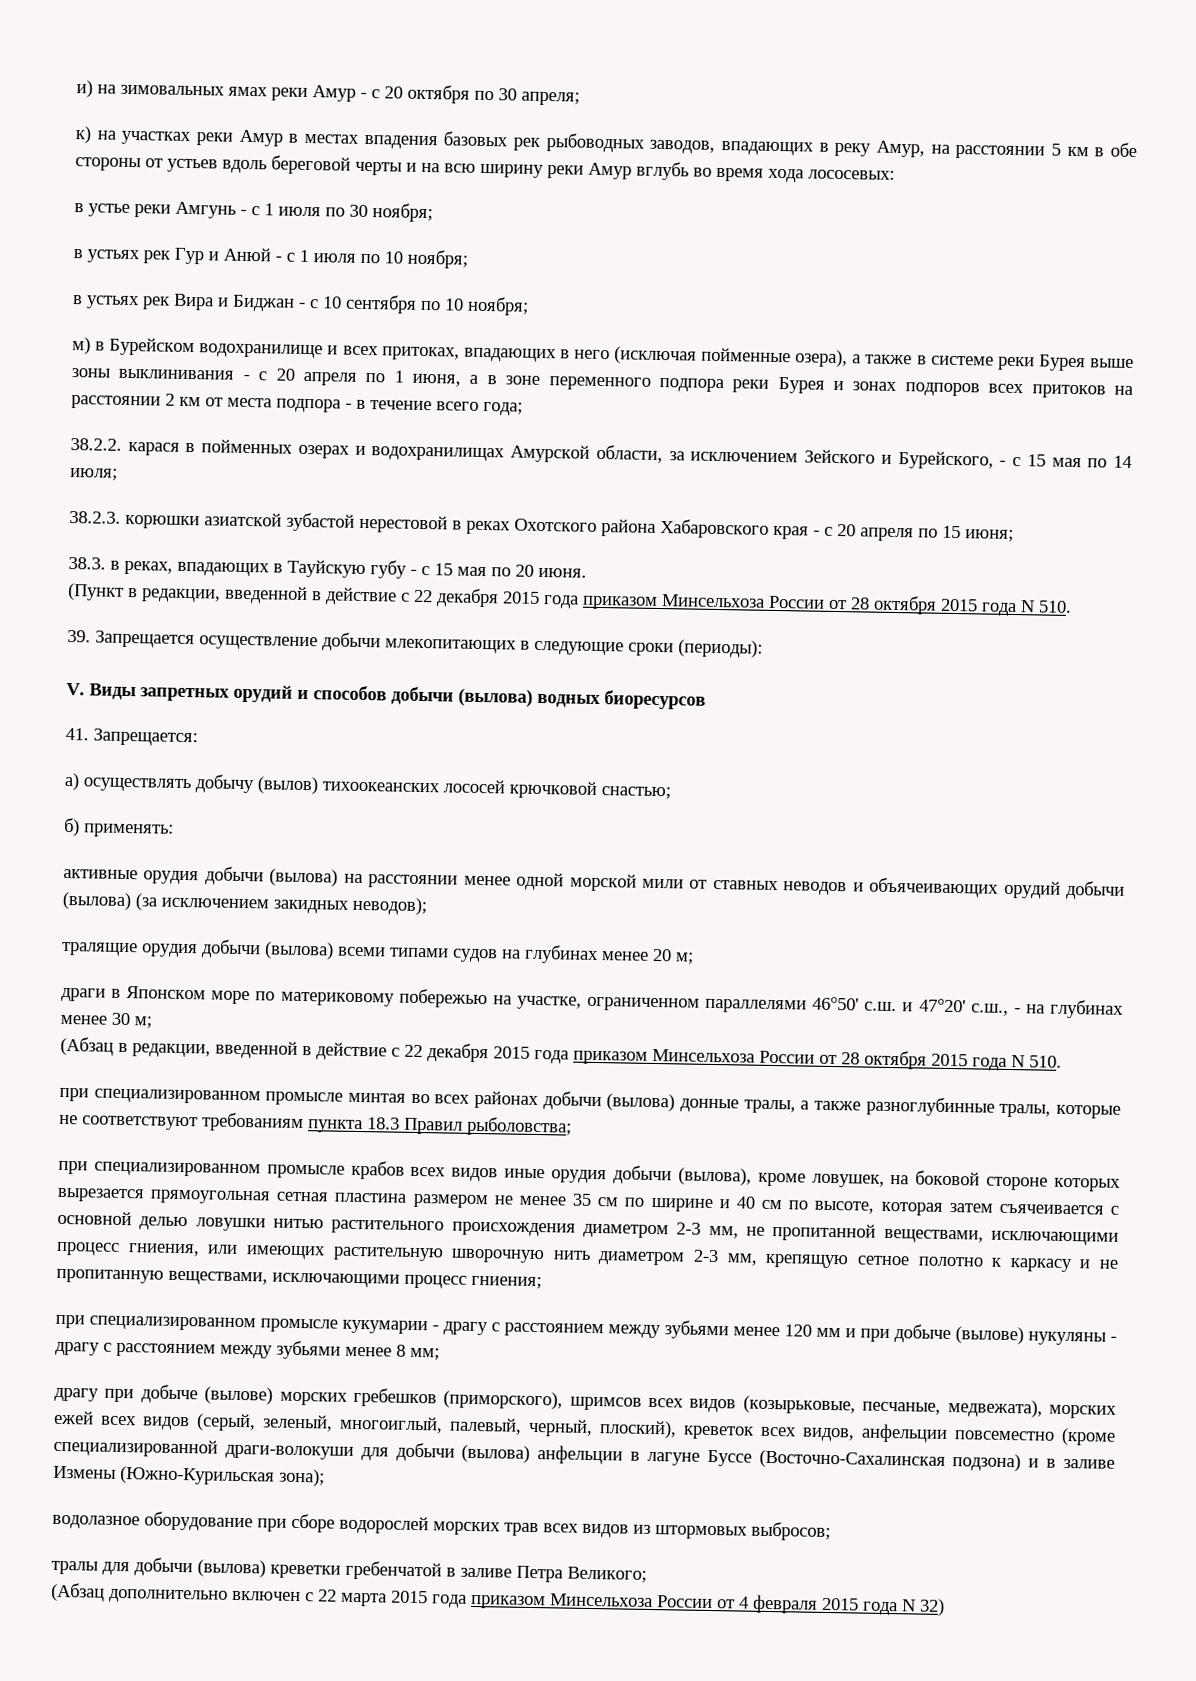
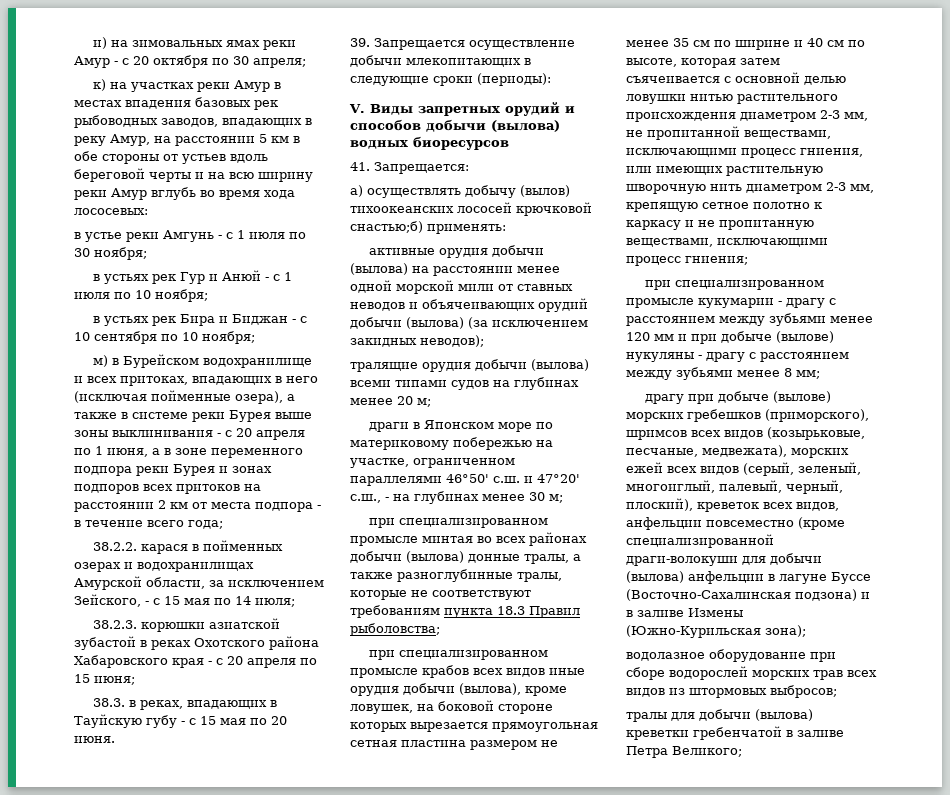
- в устьях рек Вира и Биджан - с 10 сентября по 10 ноября;
+ в устьях рек Бира и Биджан - с 10 сентября по 10 ноября;
- 38.2.2. карася в пойменных озерах и водохранилищах Амурской области, за исключением Зейского и Бурейского, - с 15 мая по 14 июля;
+ 38.2.2. карася в пойменных озерах и водохранилищах Амурской области, за исключением Зейского, - с 15 мая по 14 июля;
- 38.2.3. корюшки азиатской зубастой нерестовой в реках Охотского района Хабаровского края - с 20 апреля по 15 июня;
+ 38.2.3. корюшки азиатской зубастой в реках Охотского района Хабаровского края - с 20 апреля по 15 июня;
- (Пункт в редакции, введенной в действие с 22 декабря 2015 года приказом Минсельхоза России от 28 октября 2015 года N 510.
- а) осуществлять добычу (вылов) тихоокеанских лососей крючковой снастью;
- б) применять:
+ а) осуществлять добычу (вылов) тихоокеанских лососей крючковой снастью;б) применять:
- (Абзац в редакции, введенной в действие с 22 декабря 2015 года приказом Минсельхоза России от 28 октября 2015 года N 510.
- (Абзац дополнительно включен с 22 марта 2015 года приказом Минсельхоза России от 4 февраля 2015 года N 32)

